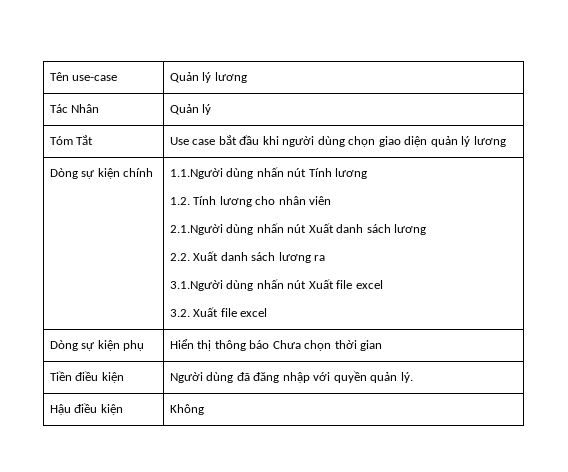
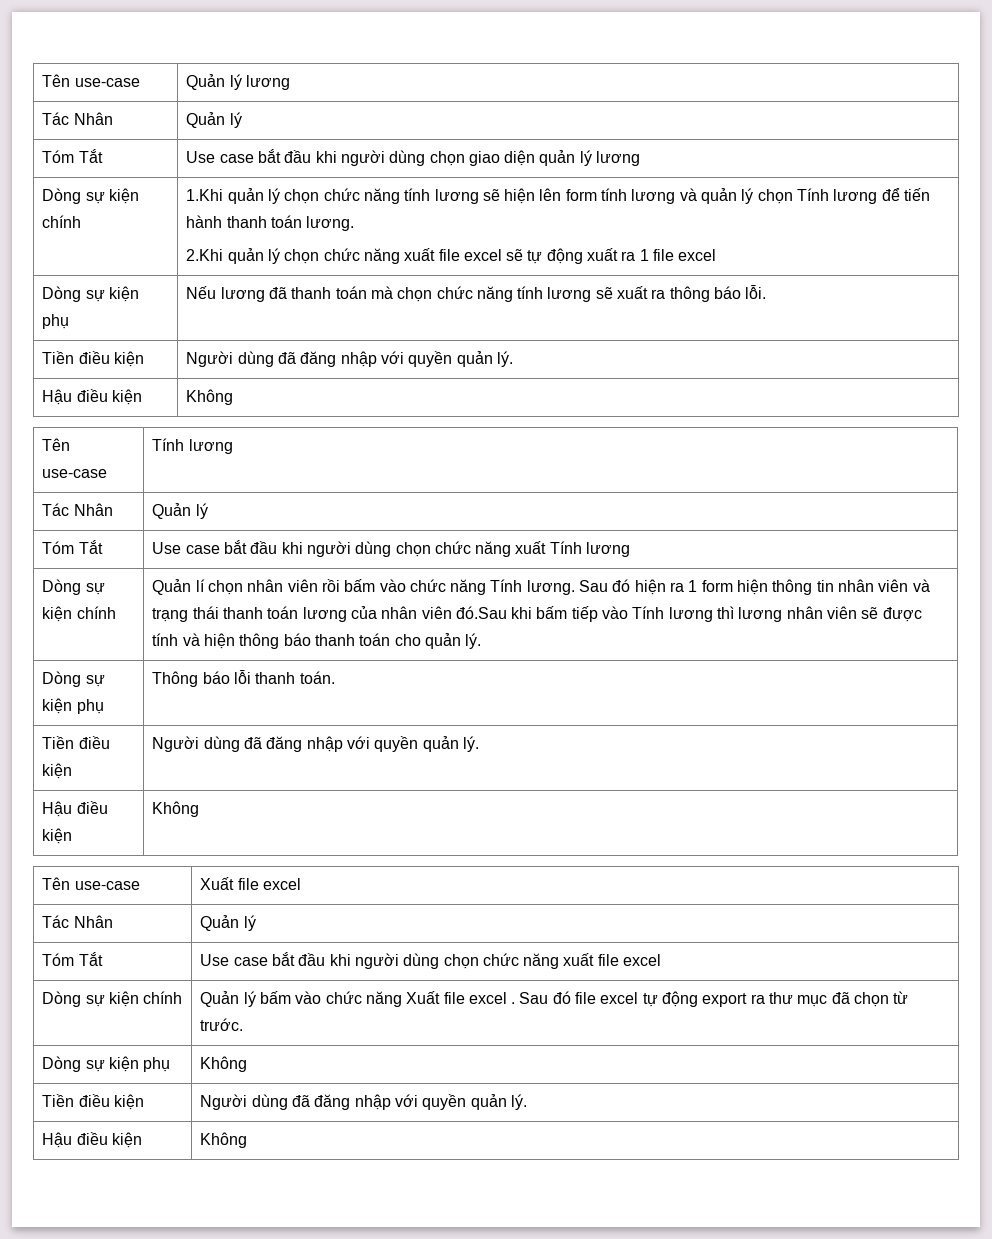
- 1.1.Người dùng nhấn nút Tính lương
- 1.2. Tính lương cho nhân viên
- 2.1.Người dùng nhấn nút Xuất danh sách lương
- 2.2. Xuất danh sách lương ra
- 3.1.Người dùng nhấn nút Xuất file excel
- 3.2. Xuất file excel
+ 1.Khi quản lý chọn chức năng tính lương sẽ hiện lên form tính lương và quản lý chọn Tính lương để tiến hành thanh toán lương.
+ 2.Khi quản lý chọn chức năng xuất file excel sẽ tự động xuất ra 1 file excel
- Dòng sự kiện phụ | Hiển thị thông báo Chưa chọn thời gian
+ Dòng sự kiện phụ | Nếu lương đã thanh toán mà chọn chức năng tính lương sẽ xuất ra thông báo lỗi.
+ Tên use-case | Tính lương
+ Tác Nhân | Quản lý
+ Tóm Tắt | Use case bắt đầu khi người dùng chọn chức năng xuất Tính lương
+ Dòng sự kiện chính | Quản lí chọn nhân viên rồi bấm vào chức năng Tính lương. Sau đó hiện ra 1 form hiện thông tin nhân viên và trạng thái thanh toán lương của nhân viên đó.Sau khi bấm tiếp vào Tính lương thì lương nhân viên sẽ được tính và hiện thông báo thanh toán cho quản lý.
+ Dòng sự kiện phụ | Thông báo lỗi thanh toán.
+ Tiền điều kiện | Người dùng đã đăng nhập với quyền quản lý.
+ Hậu điều kiện | Không
+ Tên use-case | Xuất file excel
+ Tác Nhân | Quản lý
+ Tóm Tắt | Use case bắt đầu khi người dùng chọn chức năng xuất file excel
+ Dòng sự kiện chính | Quản lý bấm vào chức năng Xuất file excel . Sau đó file excel tự động export ra thư mục đã chọn từ trước.
+ Dòng sự kiện phụ | Không
+ Tiền điều kiện | Người dùng đã đăng nhập với quyền quản lý.
+ Hậu điều kiện | Không

